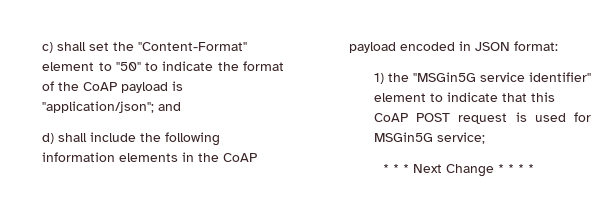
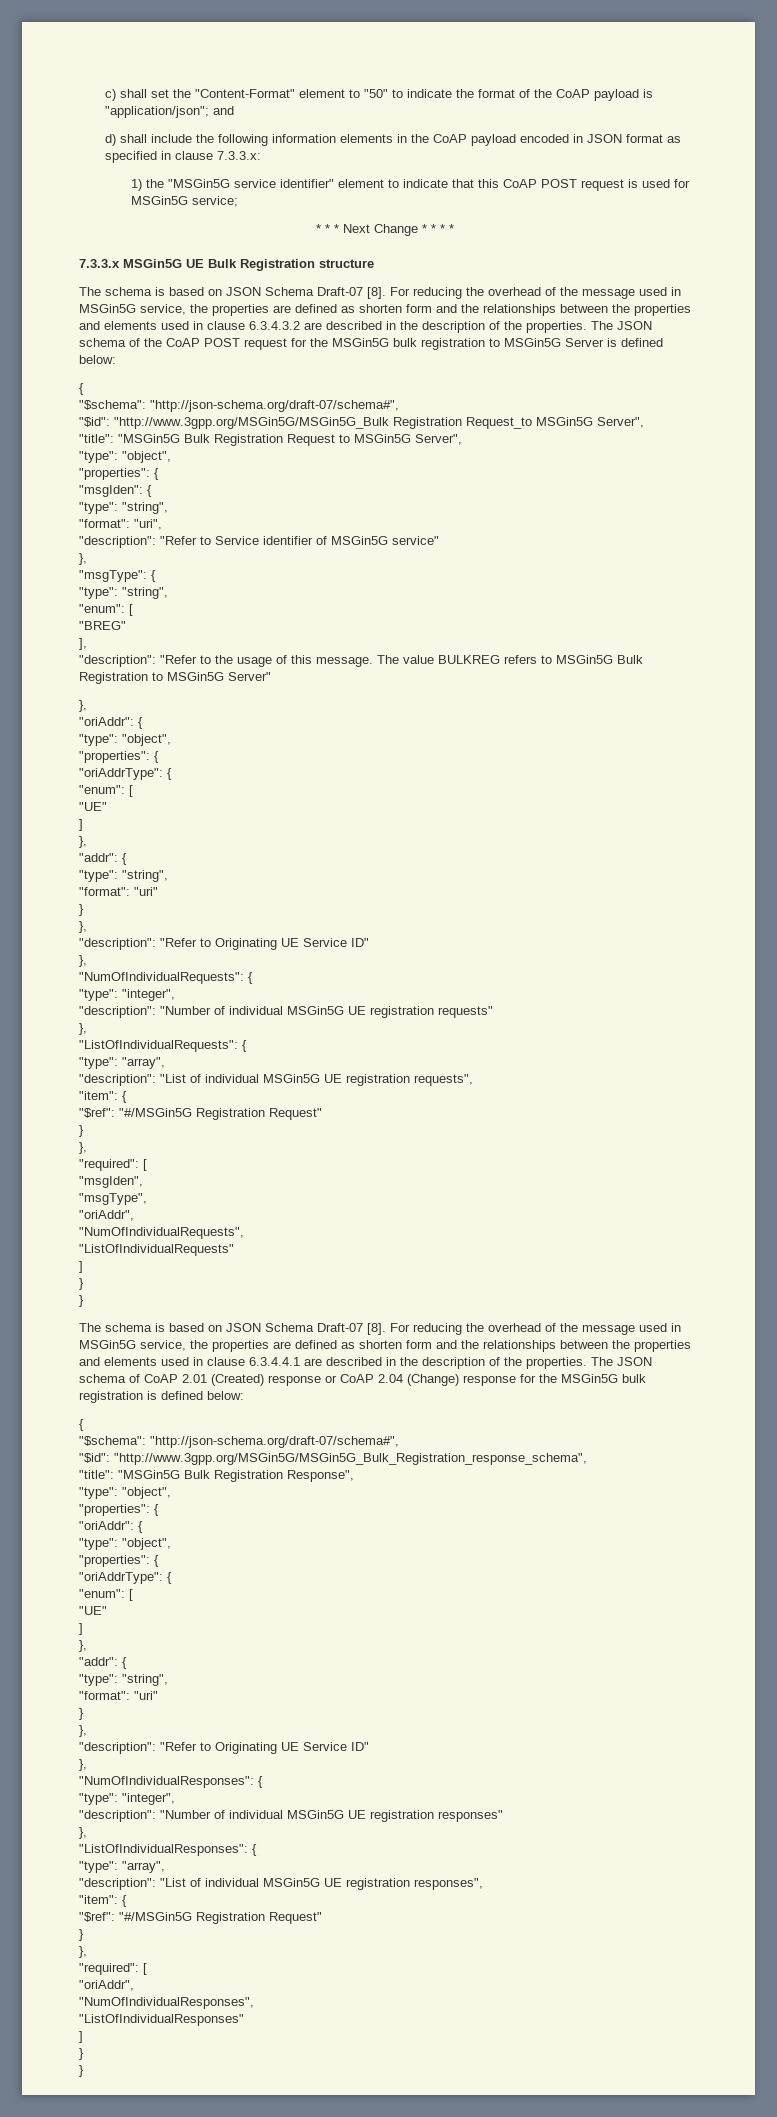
- d) shall include the following information elements in the CoAP payload encoded in JSON format:
+ d) shall include the following information elements in the CoAP payload encoded in JSON format as specified in clause 7.3.3.x:
+ 7.3.3.x MSGin5G UE Bulk Registration structure
+ The schema is based on JSON Schema Draft-07 [8]. For reducing the overhead of the message used in MSGin5G service, the properties are defined as shorten form and the relationships between the properties and elements used in clause 6.3.4.3.2 are described in the description of the properties. The JSON schema of the CoAP POST request for the MSGin5G bulk registration to MSGin5G Server is defined below:
+ {
+ "$schema": "http://json-schema.org/draft-07/schema#",
+ "$id": "http://www.3gpp.org/MSGin5G/MSGin5G_Bulk Registration Request_to MSGin5G Server",
+ "title": "MSGin5G Bulk Registration Request to MSGin5G Server",
+ "type": "object",
+ "properties": {
+ "msgIden": {
+ "type": "string",
+ "format": "uri",
+ "description": "Refer to Service identifier of MSGin5G service"
+ },
+ "msgType": {
+ "type": "string",
+ "enum": [
+ "BREG"
+ ],
+ "description": "Refer to the usage of this message. The value BULKREG refers to MSGin5G Bulk Registration to MSGin5G Server"
+ },
+ "oriAddr": {
+ "type": "object",
+ "properties": {
+ "oriAddrType": {
+ "enum": [
+ "UE"
+ ]
+ },
+ "addr": {
+ "type": "string",
+ "format": "uri"
+ }
+ },
+ "description": "Refer to Originating UE Service ID"
+ },
+ "NumOfIndividualRequests": {
+ "type": "integer",
+ "description": "Number of individual MSGin5G UE registration requests"
+ },
+ "ListOfIndividualRequests": {
+ "type": "array",
+ "description": "List of individual MSGin5G UE registration requests",
+ "item": {
+ "$ref": "#/MSGin5G Registration Request"
+ }
+ },
+ "required": [
+ "msgIden",
+ "msgType",
+ "oriAddr",
+ "NumOfIndividualRequests",
+ "ListOfIndividualRequests"
+ ]
+ }
+ }
+ The schema is based on JSON Schema Draft-07 [8]. For reducing the overhead of the message used in MSGin5G service, the properties are defined as shorten form and the relationships between the properties and elements used in clause 6.3.4.4.1 are described in the description of the properties. The JSON schema of CoAP 2.01 (Created) response or CoAP 2.04 (Change) response for the MSGin5G bulk registration is defined below:
+ {
+ "$schema": "http://json-schema.org/draft-07/schema#",
+ "$id": "http://www.3gpp.org/MSGin5G/MSGin5G_Bulk_Registration_response_schema",
+ "title": "MSGin5G Bulk Registration Response",
+ "type": "object",
+ "properties": {
+ "oriAddr": {
+ "type": "object",
+ "properties": {
+ "oriAddrType": {
+ "enum": [
+ "UE"
+ ]
+ },
+ "addr": {
+ "type": "string",
+ "format": "uri"
+ }
+ },
+ "description": "Refer to Originating UE Service ID"
+ },
+ "NumOfIndividualResponses": {
+ "type": "integer",
+ "description": "Number of individual MSGin5G UE registration responses"
+ },
+ "ListOfIndividualResponses": {
+ "type": "array",
+ "description": "List of individual MSGin5G UE registration responses",
+ "item": {
+ "$ref": "#/MSGin5G Registration Request"
+ }
+ },
+ "required": [
+ "oriAddr",
+ "NumOfIndividualResponses",
+ "ListOfIndividualResponses"
+ ]
+ }
+ }

